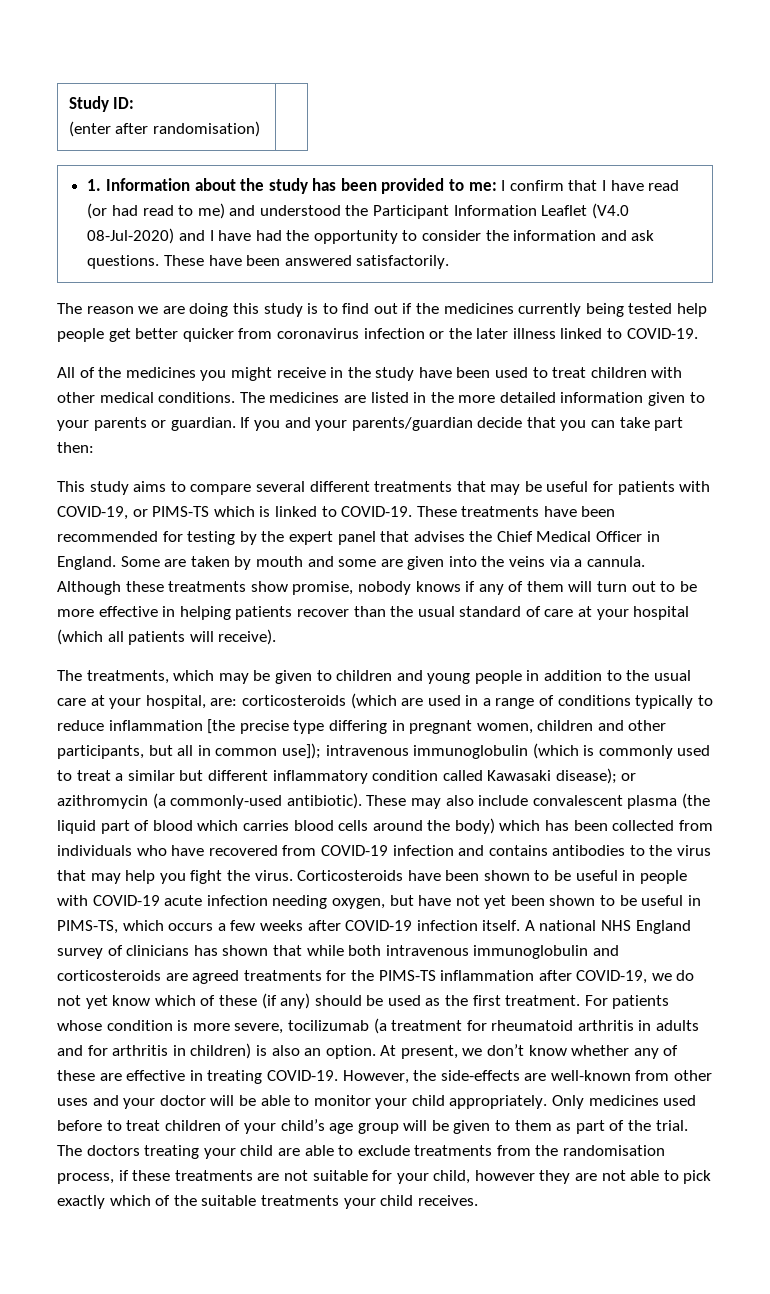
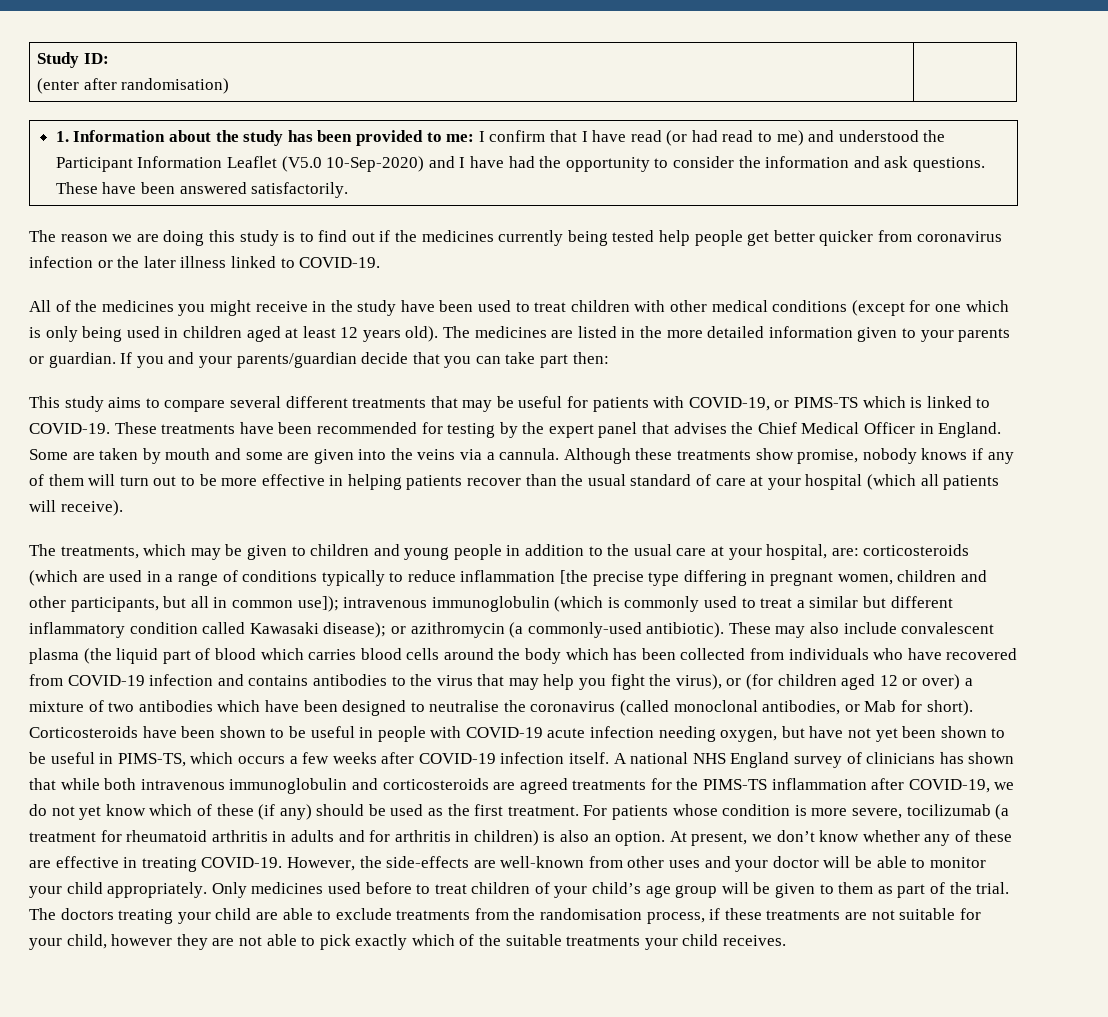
- 1. Information about the study has been provided to me: I confirm that I have read (or had read to me) and understood the Participant Information Leaflet (V4.0 08-Jul-2020) and I have had the opportunity to consider the information and ask questions.
+ 1. Information about the study has been provided to me: I confirm that I have read (or had read to me) and understood the Participant Information Leaflet (V5.0 10-Sep-2020) and I have had the opportunity to consider the information and ask questions.
- All of the medicines you might receive in the study have been used to treat children with other medical conditions.
+ All of the medicines you might receive in the study have been used to treat children with other medical conditions (except for one which is only being used in children aged at least 12 years old).
- These may also include convalescent plasma (the liquid part of blood which carries blood cells around the body) which has been collected from individuals who have recovered from COVID-19 infection and contains antibodies to the virus that may help you fight the virus.
+ These may also include convalescent plasma (the liquid part of blood which carries blood cells around the body which has been collected from individuals who have recovered from COVID-19 infection and contains antibodies to the virus that may help you fight the virus), or (for children aged 12 or over) a mixture of two antibodies which have been designed to neutralise the coronavirus (called monoclonal antibodies, or Mab for short).

